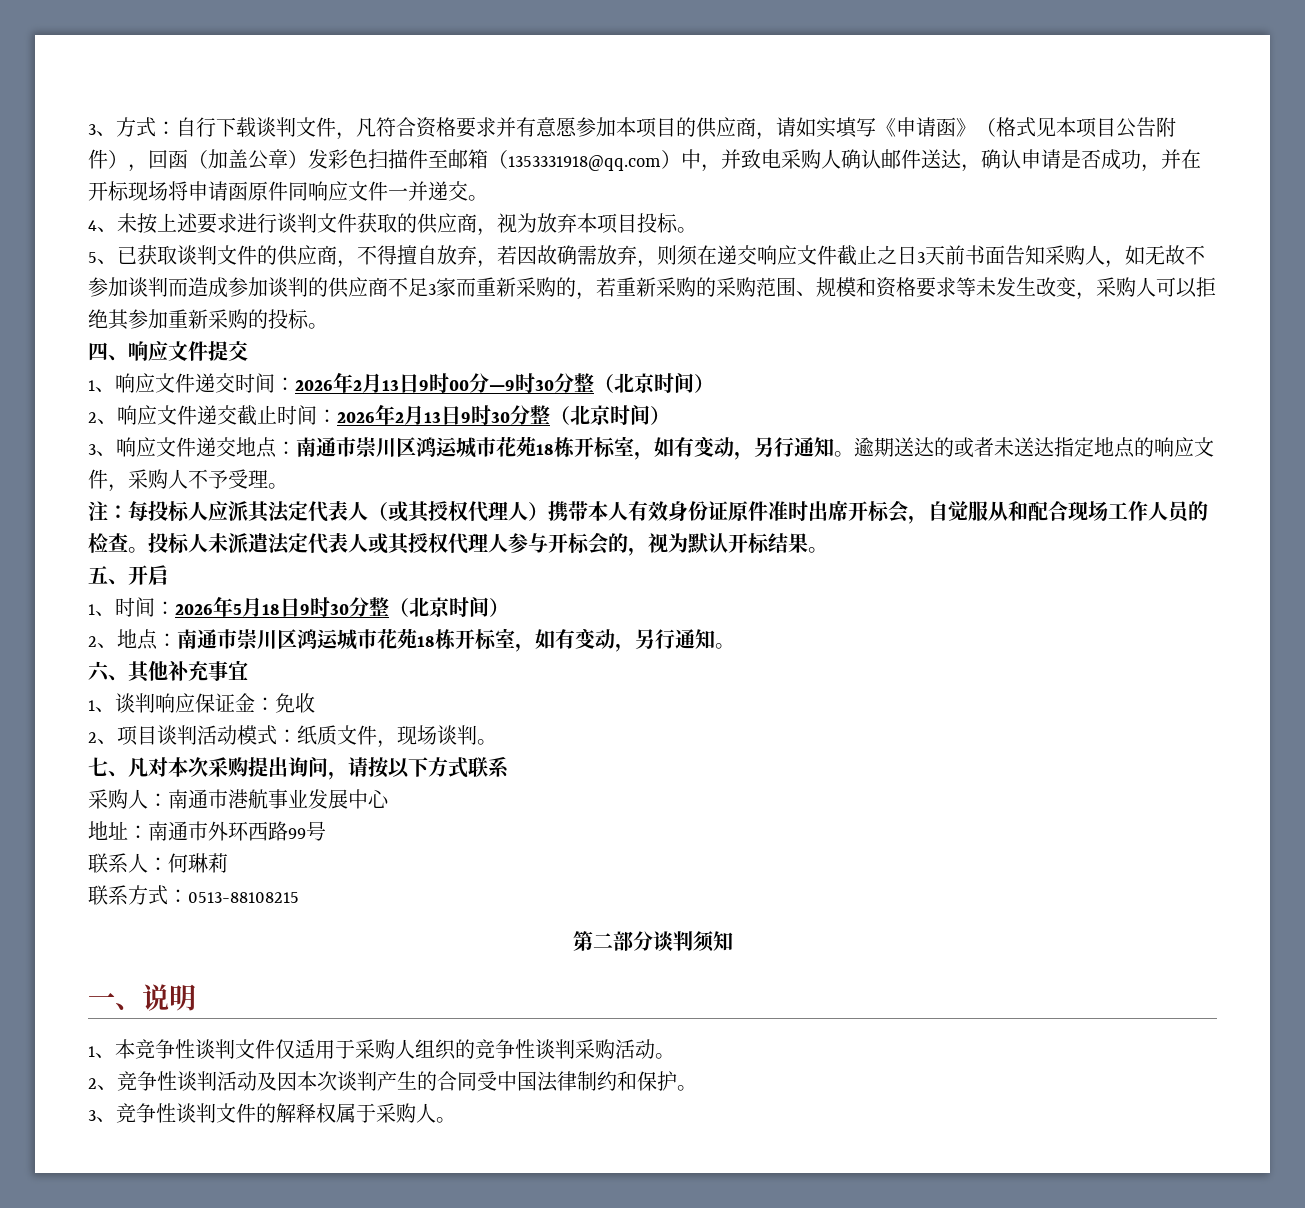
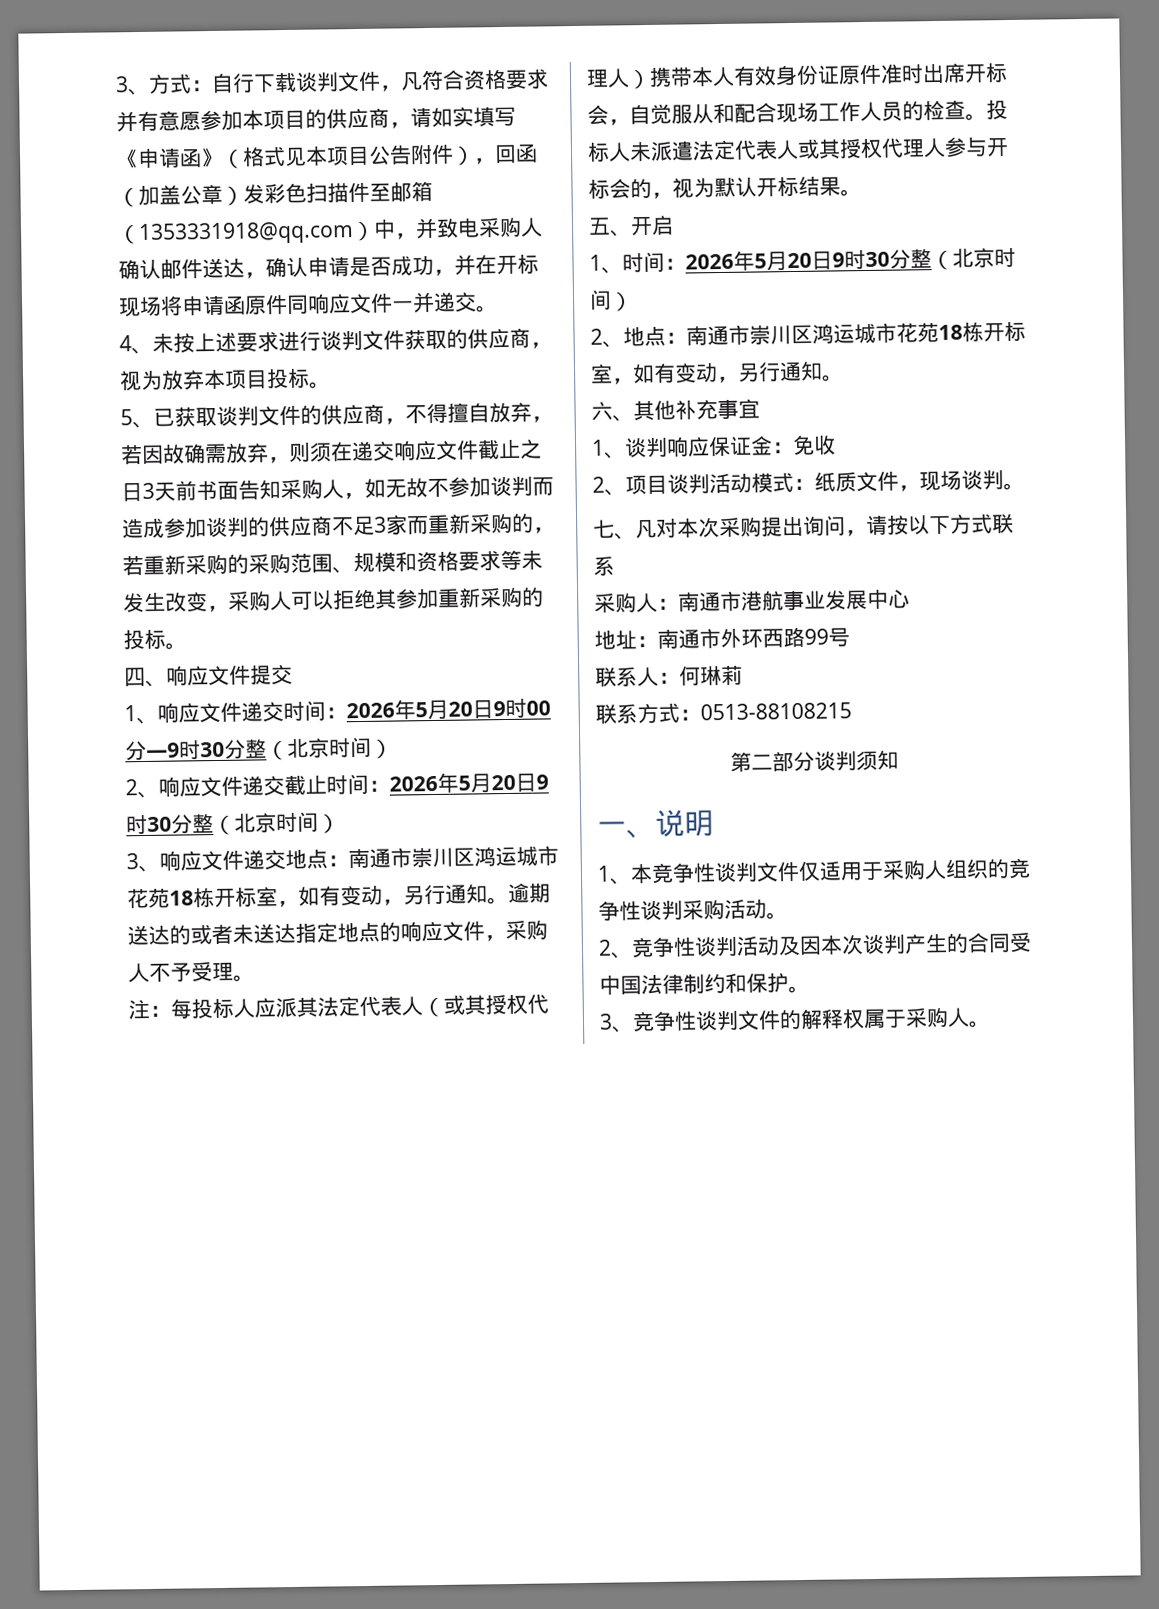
- 1、响应文件递交时间：2026年2月13日9时00分—9时30分整（北京时间）
+ 1、响应文件递交时间：2026年5月20日9时00分—9时30分整（北京时间）
- 2、响应文件递交截止时间：2026年2月13日9时30分整（北京时间）
+ 2、响应文件递交截止时间：2026年5月20日9时30分整（北京时间）
- 1、时间：2026年5月18日9时30分整（北京时间）
+ 1、时间：2026年5月20日9时30分整（北京时间）

